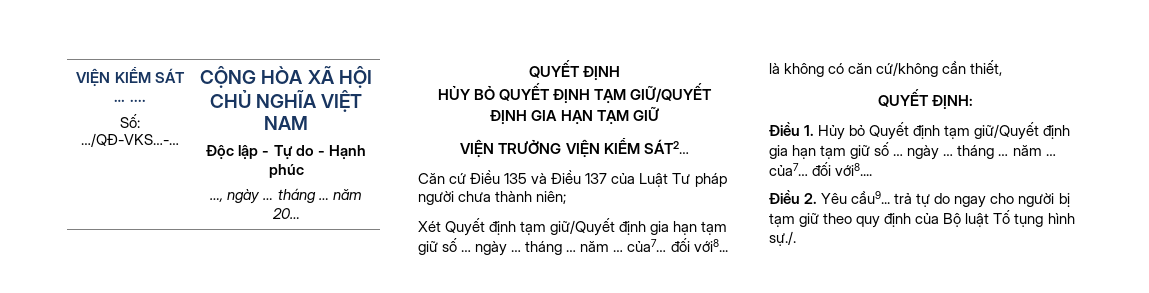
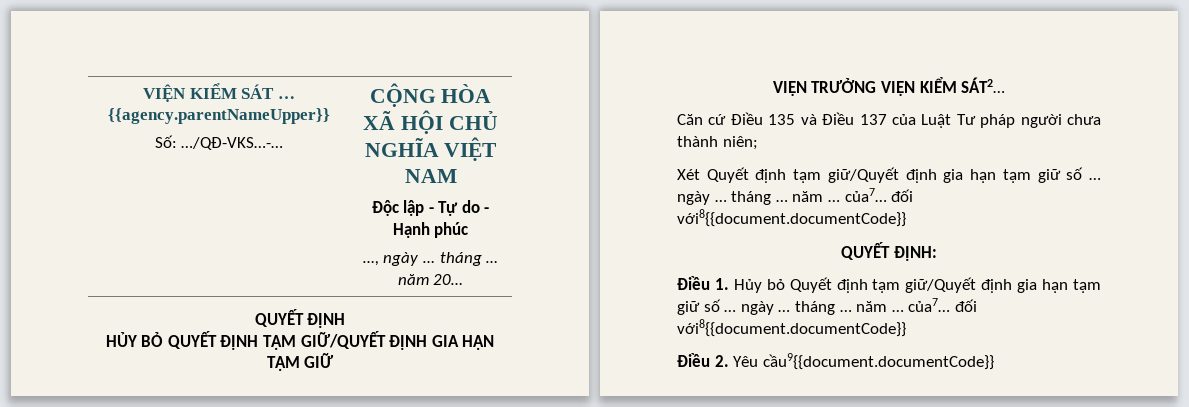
- VIỆN KIỂM SÁT … ....
+ VIỆN KIỂM SÁT … {{agency.parentNameUpper}}
- Xét Quyết định tạm giữ/Quyết định gia hạn tạm giữ số … ngày … tháng … năm … của7… đối với8... là không có căn cứ/không cần thiết,
+ Xét Quyết định tạm giữ/Quyết định gia hạn tạm giữ số … ngày … tháng … năm … của7… đối với8{{document.documentCode}}
- Điều 1. Hủy bỏ Quyết định tạm giữ/Quyết định gia hạn tạm giữ số … ngày … tháng … năm … của7… đối với8....
+ Điều 1. Hủy bỏ Quyết định tạm giữ/Quyết định gia hạn tạm giữ số … ngày … tháng … năm … của7… đối với8{{document.documentCode}}
- Điều 2. Yêu cầu9... trả tự do ngay cho người bị tạm giữ theo quy định của Bộ luật Tố tụng hình sự./.
+ Điều 2. Yêu cầu9{{document.documentCode}}

